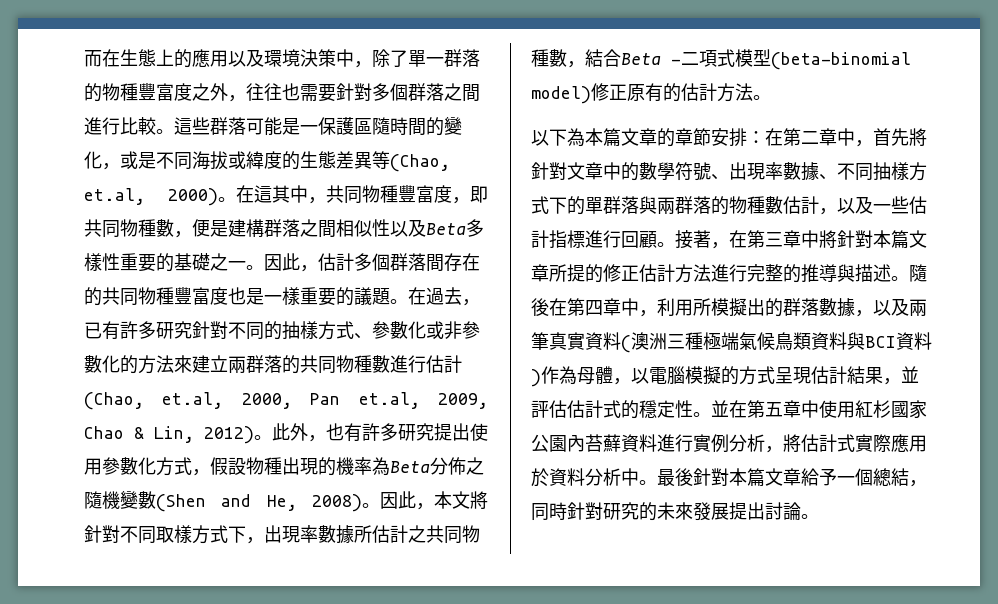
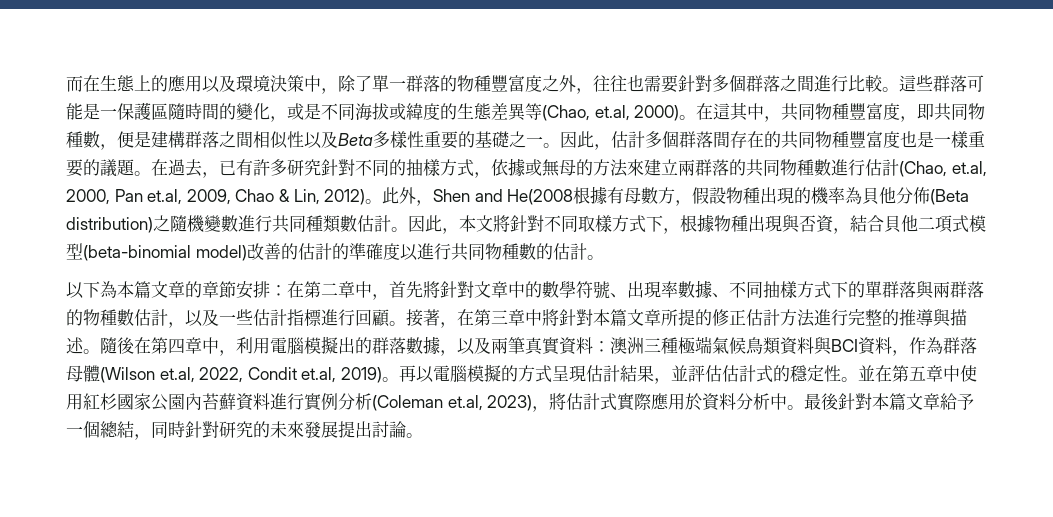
- 在過去，已有許多研究針對不同的抽樣方式、參數化或非參數化的方法來建立兩群落的共同物種數進行估計(Chao, et.al, 2000, Pan et.al, 2009, Chao & Lin, 2012)。
+ 在過去，已有許多研究針對不同的抽樣方式，依據或無母的方法來建立兩群落的共同物種數進行估計(Chao, et.al, 2000, Pan et.al, 2009, Chao & Lin, 2012)。
- 此外，也有許多研究提出使用參數化方式，假設物種出現的機率為Beta分佈之隨機變數(Shen and He, 2008)。
+ 此外，Shen and He(2008根據有母數方，假設物種出現的機率為貝他分佈(Beta distribution)之隨機變數進行共同種類數估計。
- 因此，本文將針對不同取樣方式下，出現率數據所估計之共同物種數，結合Beta -二項式模型(beta-binomial model)修正原有的估計方法。
+ 因此，本文將針對不同取樣方式下，根據物種出現與否資，結合貝他二項式模型(beta-binomial model)改善的估計的準確度以進行共同物種數的估計。
- 隨後在第四章中，利用所模擬出的群落數據，以及兩筆真實資料(澳洲三種極端氣候鳥類資料與BCI資料)作為母體，以電腦模擬的方式呈現估計結果，並評估估計式的穩定性。
+ 隨後在第四章中，利用電腦模擬出的群落數據，以及兩筆真實資料：澳洲三種極端氣候鳥類資料與BCI資料，作為群落母體(Wilson et.al, 2022, Condit et.al, 2019)。再以電腦模擬的方式呈現估計結果，並評估估計式的穩定性。
- 並在第五章中使用紅杉國家公園內苔蘚資料進行實例分析，將估計式實際應用於資料分析中。
+ 並在第五章中使用紅杉國家公園內苔蘚資料進行實例分析(Coleman et.al, 2023)，將估計式實際應用於資料分析中。

